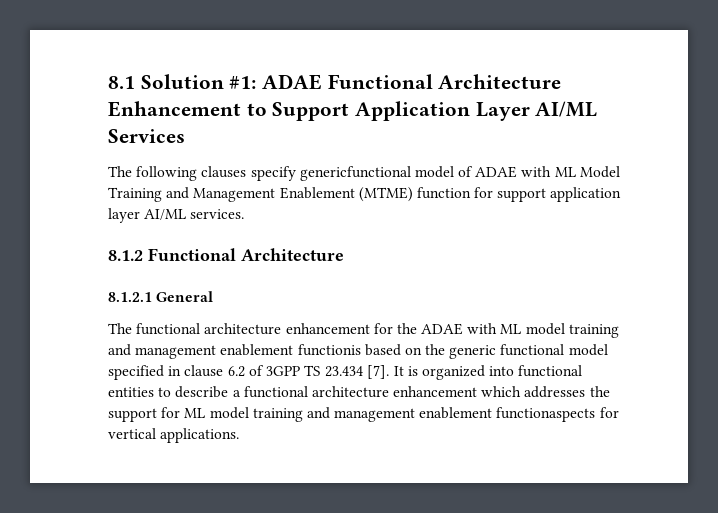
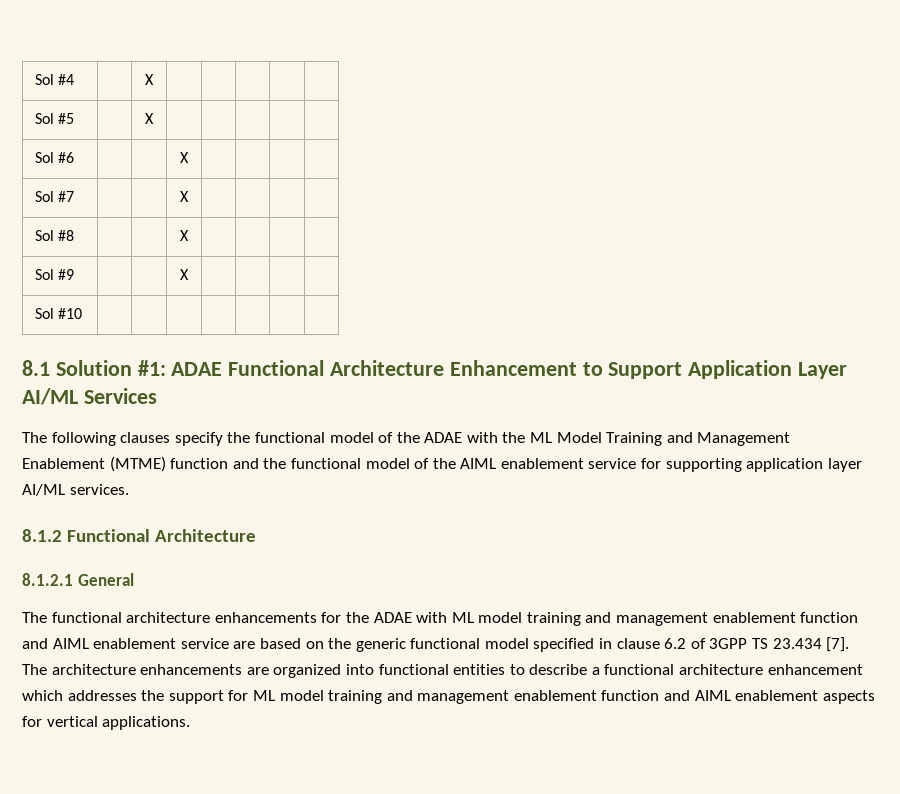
+ Sol #4 | | X | | | | |
+ Sol #5 | | X | | | | |
+ Sol #6 | | | X | | | |
+ Sol #7 | | | X | | | |
+ Sol #8 | | | X | | | |
+ Sol #9 | | | X | | | |
+ Sol #10 | | | | | | |
- The following clauses specify genericfunctional model of ADAE with ML Model Training and Management Enablement (MTME) function for support application layer AI/ML services.
+ The following clauses specify the functional model of the ADAE with the ML Model Training and Management Enablement (MTME) function and the functional model of the AIML enablement service for supporting application layer AI/ML services.
- The functional architecture enhancement for the ADAE with ML model training and management enablement functionis based on the generic functional model specified in clause 6.2 of 3GPP TS 23.434 [7].
+ The functional architecture enhancements for the ADAE with ML model training and management enablement function and AIML enablement service are based on the generic functional model specified in clause 6.2 of 3GPP TS 23.434 [7].
- It is organized into functional entities to describe a functional architecture enhancement which addresses the support for ML model training and management enablement functionaspects for vertical applications.
+ The architecture enhancements are organized into functional entities to describe a functional architecture enhancement which addresses the support for ML model training and management enablement function and AIML enablement aspects for vertical applications.

